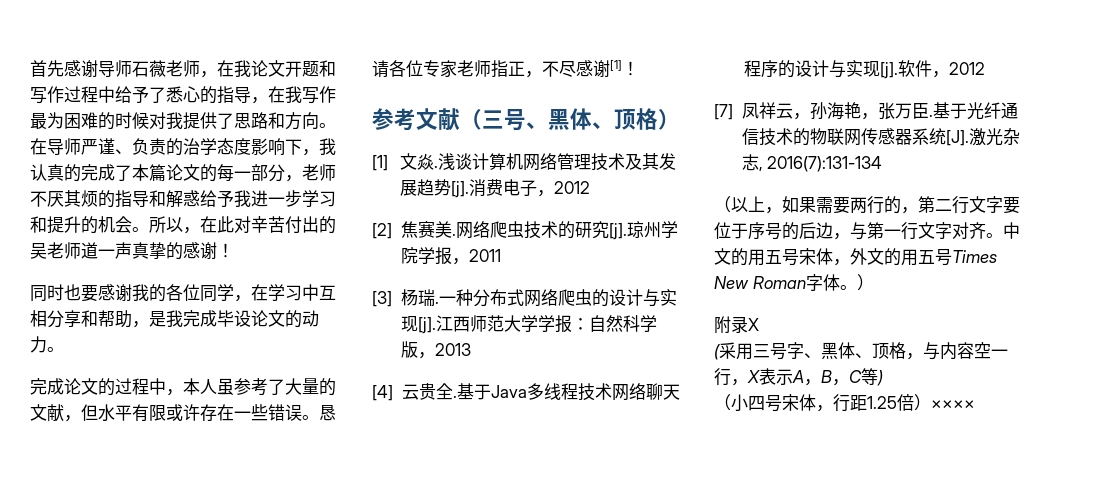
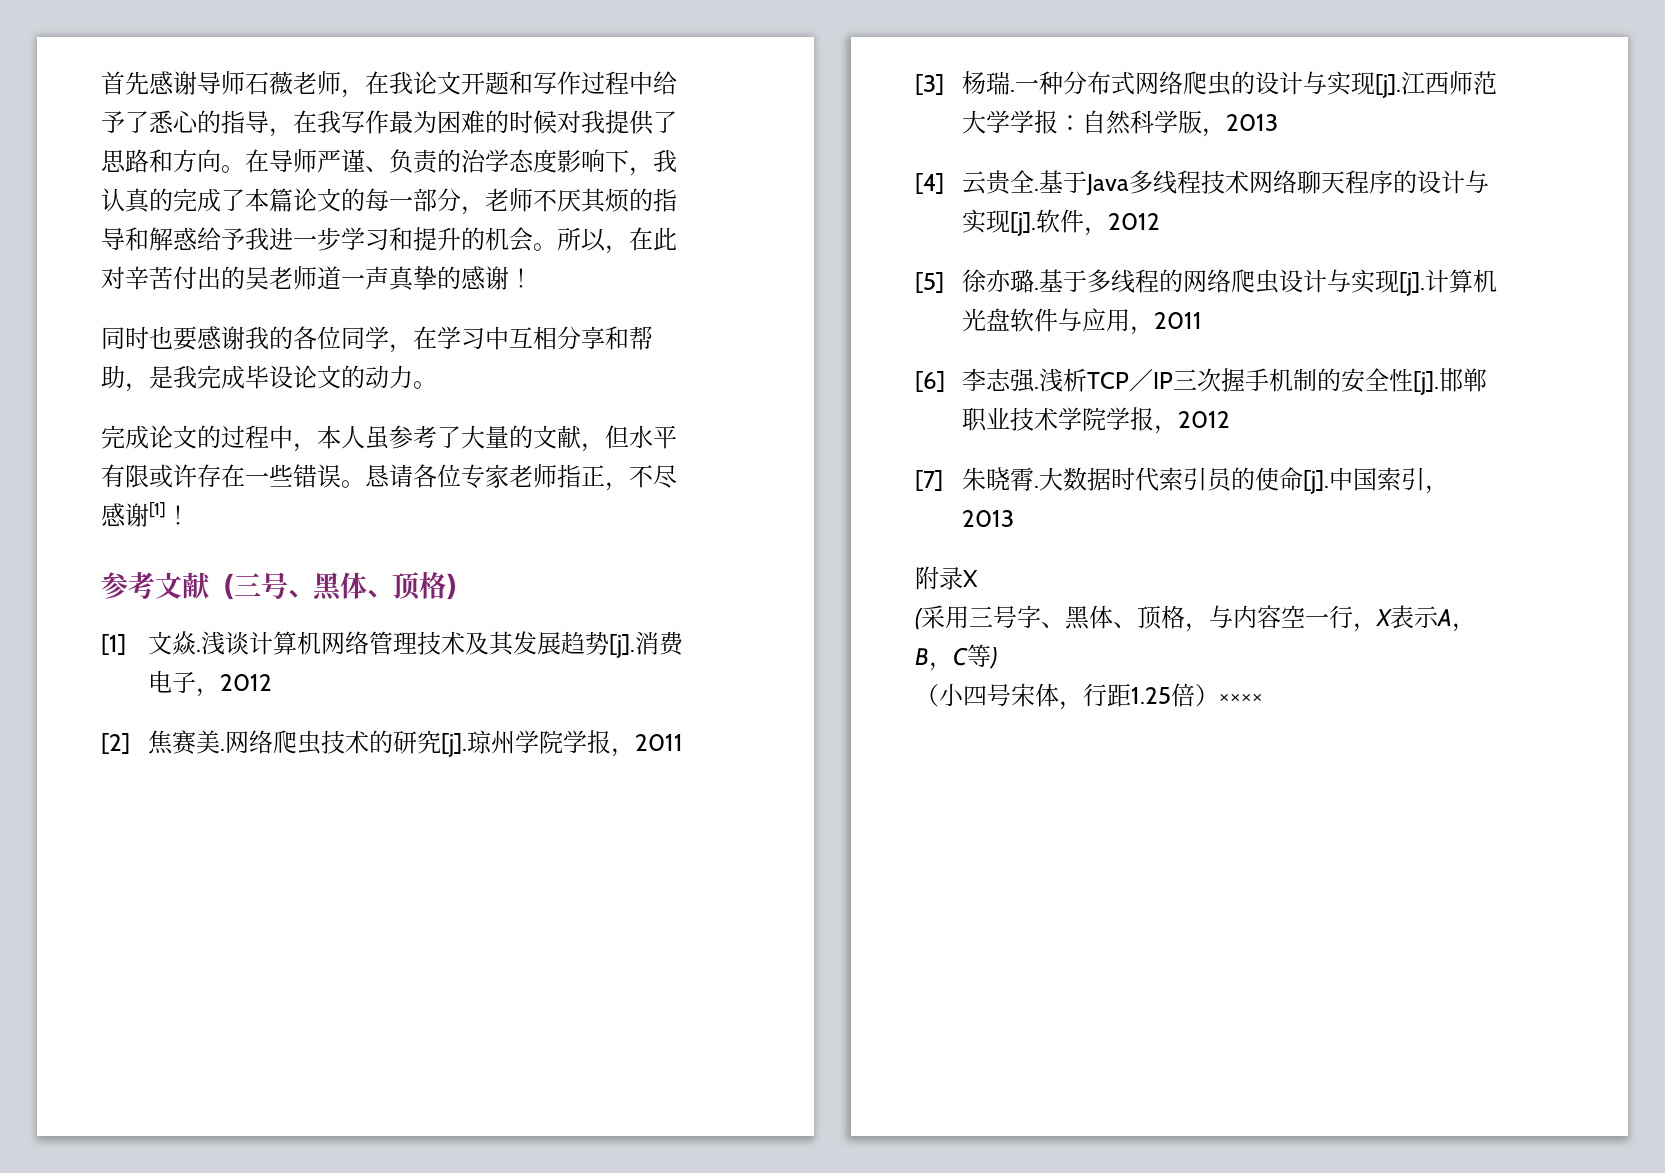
- [7]凤祥云，孙海艳，张万臣.基于光纤通信技术的物联网传感器系统[J].激光杂志, 2016(7):131-134
- （以上，如果需要两行的，第二行文字要位于序号的后边，与第一行文字对齐。中文的用五号宋体，外文的用五号Times New Roman字体。）
+ [5]徐亦璐.基于多线程的网络爬虫设计与实现[j].计算机光盘软件与应用，2011
+ [6]李志强.浅析TCP／IP三次握手机制的安全性[j].邯郸职业技术学院学报，2012
+ [7]朱晓霄.大数据时代索引员的使命[j].中国索引，2013

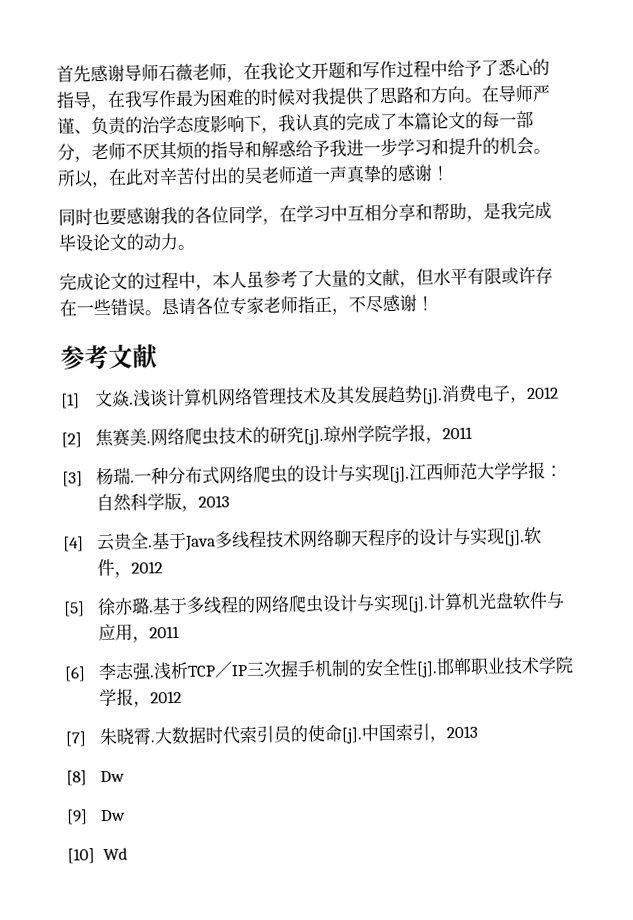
- 恳请各位专家老师指正，不尽感谢[1]！
+ 恳请各位专家老师指正，不尽感谢！
- 参考文献（三号、黑体、顶格）
+ 参考文献
- 附录X
- (采用三号字、黑体、顶格，与内容空一行，X表示A，B，C等)
- （小四号宋体，行距1.25倍）××××
+ [8] Dw
+ [9] Dw
+ [10] Wd

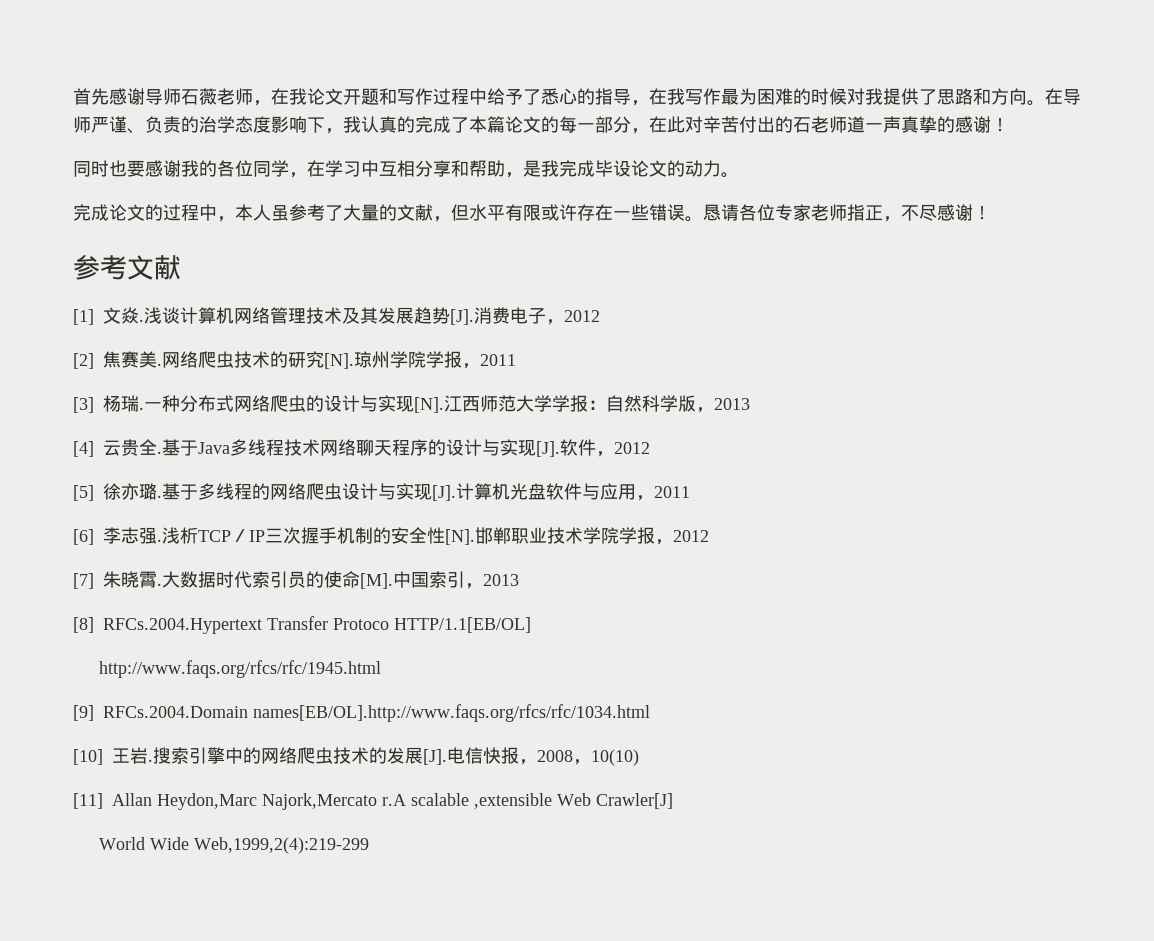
- 在导师严谨、负责的治学态度影响下，我认真的完成了本篇论文的每一部分，老师不厌其烦的指导和解惑给予我进一步学习和提升的机会。所以，在此对辛苦付出的吴老师道一声真挚的感谢！
+ 在导师严谨、负责的治学态度影响下，我认真的完成了本篇论文的每一部分，在此对辛苦付出的石老师道一声真挚的感谢！
- 浅谈计算机网络管理技术及其发展趋势[j].消费电子，2012
+ 浅谈计算机网络管理技术及其发展趋势[J].消费电子，2012
- 网络爬虫技术的研究[j].琼州学院学报，2011
+ 网络爬虫技术的研究[N].琼州学院学报，2011
- 一种分布式网络爬虫的设计与实现[j].江西师范大学学报：自然科学版，2013
+ 一种分布式网络爬虫的设计与实现[N].江西师范大学学报：自然科学版，2013
- 基于Java多线程技术网络聊天程序的设计与实现[j].软件，2012
+ 基于Java多线程技术网络聊天程序的设计与实现[J].软件，2012
- 基于多线程的网络爬虫设计与实现[j].计算机光盘软件与应用，2011
+ 基于多线程的网络爬虫设计与实现[J].计算机光盘软件与应用，2011
- 浅析TCP／IP三次握手机制的安全性[j].邯郸职业技术学院学报，2012
+ 浅析TCP／IP三次握手机制的安全性[N].邯郸职业技术学院学报，2012
- 大数据时代索引员的使命[j].中国索引，2013
+ 大数据时代索引员的使命[M].中国索引，2013
- [8] Dw
+ [8] RFCs.2004.Hypertext Transfer Protoco HTTP/1.1[EB/OL]
+ http://www.faqs.org/rfcs/rfc/1945.html
- [9] Dw
+ [9] RFCs.2004.Domain names[EB/OL].http://www.faqs.org/rfcs/rfc/1034.html
- [10] Wd
+ [10]王岩.搜索引擎中的网络爬虫技术的发展[J].电信快报，2008，10(10)
+ [11] Allan Heydon,Marc Najork,Mercato r.A scalable ,extensible Web Crawler[J]
+ World Wide Web,1999,2(4):219-299

